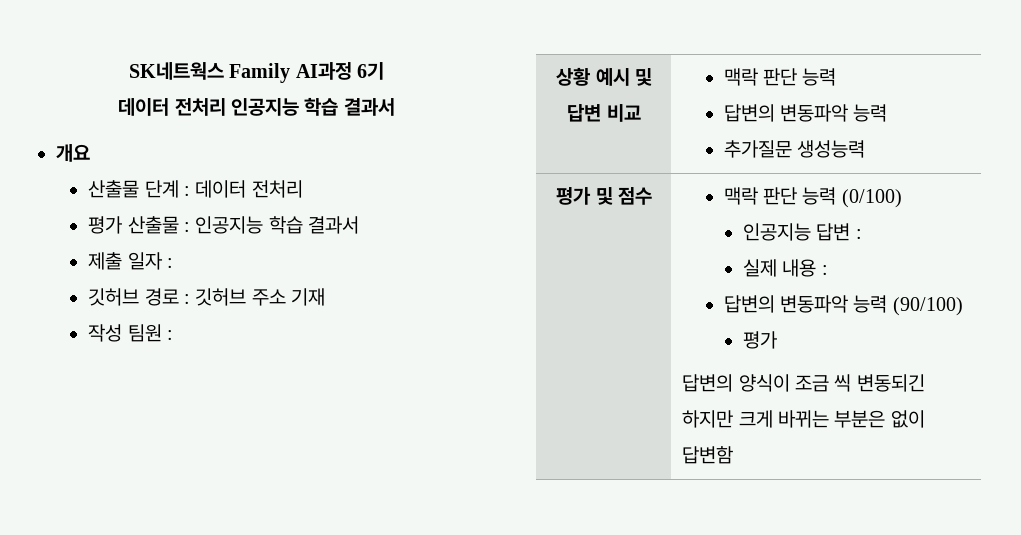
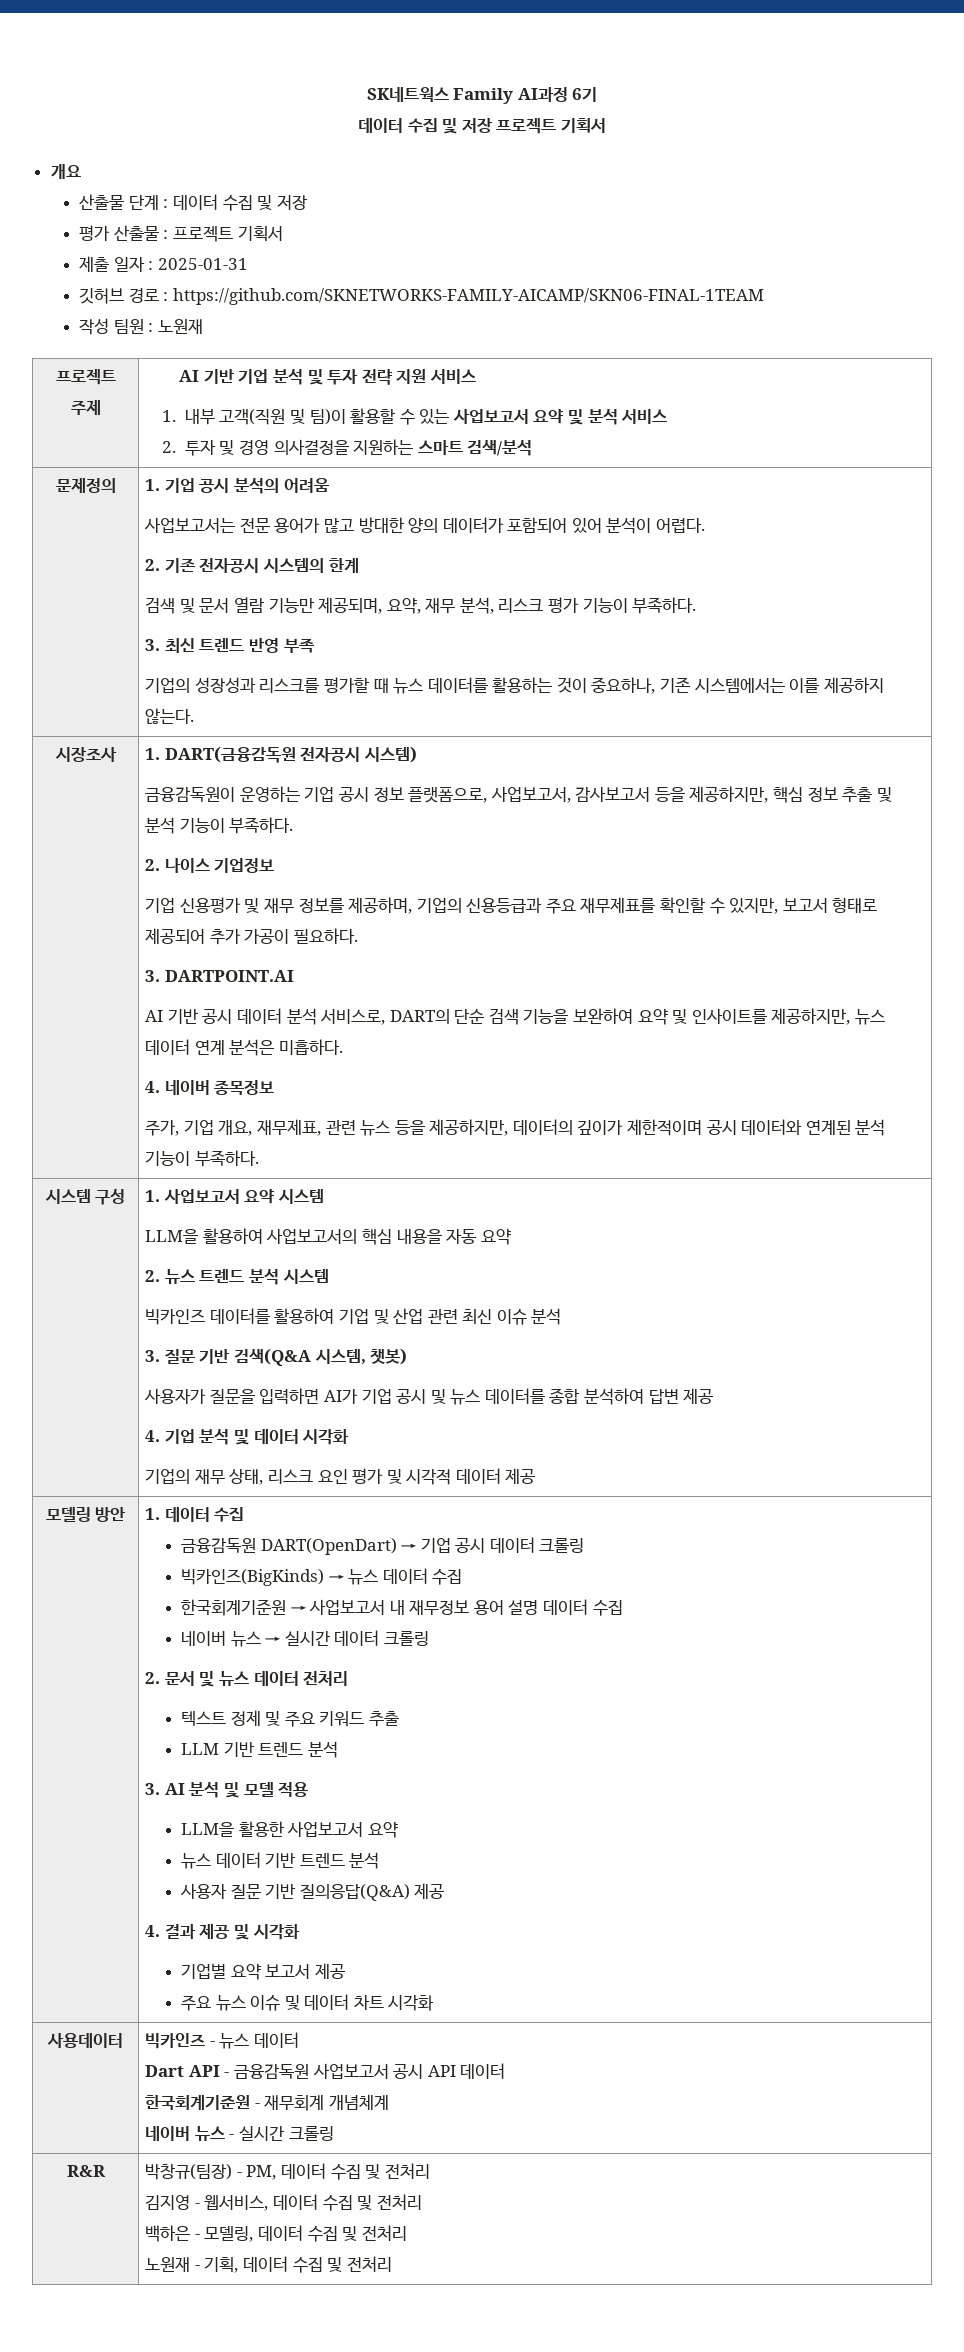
- 데이터 전처리 인공지능 학습 결과서
+ 데이터 수집 및 저장 프로젝트 기획서
- 산출물 단계 : 데이터 전처리
+ 산출물 단계 : 데이터 수집 및 저장
- 평가 산출물 : 인공지능 학습 결과서
+ 평가 산출물 : 프로젝트 기획서
- 제출 일자 :
+ 제출 일자 : 2025-01-31
- 깃허브 경로 : 깃허브 주소 기재
+ 깃허브 경로 : https://github.com/SKNETWORKS-FAMILY-AICAMP/SKN06-FINAL-1TEAM
- 작성 팀원 :
- 상황 예시 및 답변 비교 | 맥락 판단 능력
- 답변의 변동파악 능력
- 추가질문 생성능력
- 평가 및 점수 | 맥락 판단 능력 (0/100)
- 인공지능 답변 :
- 실제 내용 :
- 답변의 변동파악 능력 (90/100)
- 평가
- 답변의 양식이 조금 씩 변동되긴 하지만 크게 바뀌는 부분은 없이 답변함
+ 작성 팀원 : 노원재
+ 프로젝트 주제 | AI 기반 기업 분석 및 투자 전략 지원 서비스
+ 1. 내부 고객(직원 및 팀)이 활용할 수 있는 사업보고서 요약 및 분석 서비스
+ 2. 투자 및 경영 의사결정을 지원하는 스마트 검색/분석
+ 문제정의 | 1. 기업 공시 분석의 어려움
+ 사업보고서는 전문 용어가 많고 방대한 양의 데이터가 포함되어 있어 분석이 어렵다.
+ 2. 기존 전자공시 시스템의 한계
+ 검색 및 문서 열람 기능만 제공되며, 요약, 재무 분석, 리스크 평가 기능이 부족하다.
+ 3. 최신 트렌드 반영 부족
+ 기업의 성장성과 리스크를 평가할 때 뉴스 데이터를 활용하는 것이 중요하나, 기존 시스템에서는 이를 제공하지 않는다.
+ 시장조사 | 1. DART(금융감독원 전자공시 시스템)
+ 금융감독원이 운영하는 기업 공시 정보 플랫폼으로, 사업보고서, 감사보고서 등을 제공하지만, 핵심 정보 추출 및 분석 기능이 부족하다.
+ 2. 나이스 기업정보
+ 기업 신용평가 및 재무 정보를 제공하며, 기업의 신용등급과 주요 재무제표를 확인할 수 있지만, 보고서 형태로 제공되어 추가 가공이 필요하다.
+ 3. DARTPOINT.AI
+ AI 기반 공시 데이터 분석 서비스로, DART의 단순 검색 기능을 보완하여 요약 및 인사이트를 제공하지만, 뉴스 데이터 연계 분석은 미흡하다.
+ 4. 네이버 종목정보
+ 주가, 기업 개요, 재무제표, 관련 뉴스 등을 제공하지만, 데이터의 깊이가 제한적이며 공시 데이터와 연계된 분석 기능이 부족하다.
+ 시스템 구성 | 1. 사업보고서 요약 시스템
+ LLM을 활용하여 사업보고서의 핵심 내용을 자동 요약
+ 2. 뉴스 트렌드 분석 시스템
+ 빅카인즈 데이터를 활용하여 기업 및 산업 관련 최신 이슈 분석
+ 3. 질문 기반 검색(Q&A 시스템, 챗봇)
+ 사용자가 질문을 입력하면 AI가 기업 공시 및 뉴스 데이터를 종합 분석하여 답변 제공
+ 4. 기업 분석 및 데이터 시각화
+ 기업의 재무 상태, 리스크 요인 평가 및 시각적 데이터 제공
+ 모델링 방안 | 1. 데이터 수집
+ 금융감독원 DART(OpenDart) → 기업 공시 데이터 크롤링
+ 빅카인즈(BigKinds) → 뉴스 데이터 수집
+ 한국회계기준원 → 사업보고서 내 재무정보 용어 설명 데이터 수집
+ 네이버 뉴스 → 실시간 데이터 크롤링
+ 2. 문서 및 뉴스 데이터 전처리
+ 텍스트 정제 및 주요 키워드 추출
+ LLM 기반 트렌드 분석
+ 3. AI 분석 및 모델 적용
+ LLM을 활용한 사업보고서 요약
+ 뉴스 데이터 기반 트렌드 분석
+ 사용자 질문 기반 질의응답(Q&A) 제공
+ 4. 결과 제공 및 시각화
+ 기업별 요약 보고서 제공
+ 주요 뉴스 이슈 및 데이터 차트 시각화
+ 사용데이터 | 빅카인즈 - 뉴스 데이터
+ Dart API - 금융감독원 사업보고서 공시 API 데이터
+ 한국회계기준원 - 재무회계 개념체계
+ 네이버 뉴스 - 실시간 크롤링
+ R&R | 박창규(팀장) - PM, 데이터 수집 및 전처리
+ 김지영 - 웹서비스, 데이터 수집 및 전처리
+ 백하은 - 모델링, 데이터 수집 및 전처리
+ 노원재 - 기획, 데이터 수집 및 전처리

